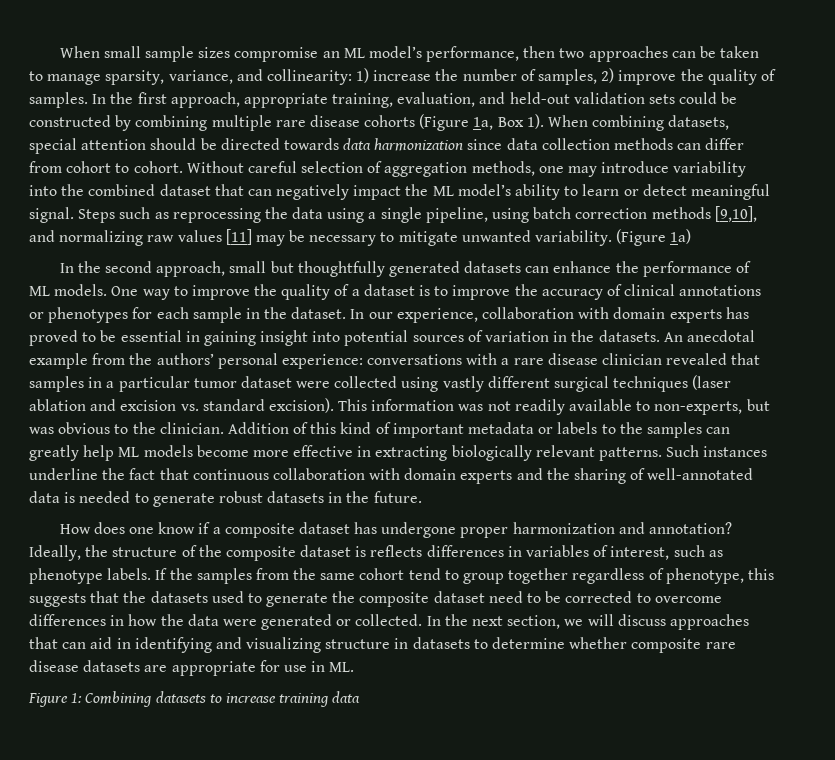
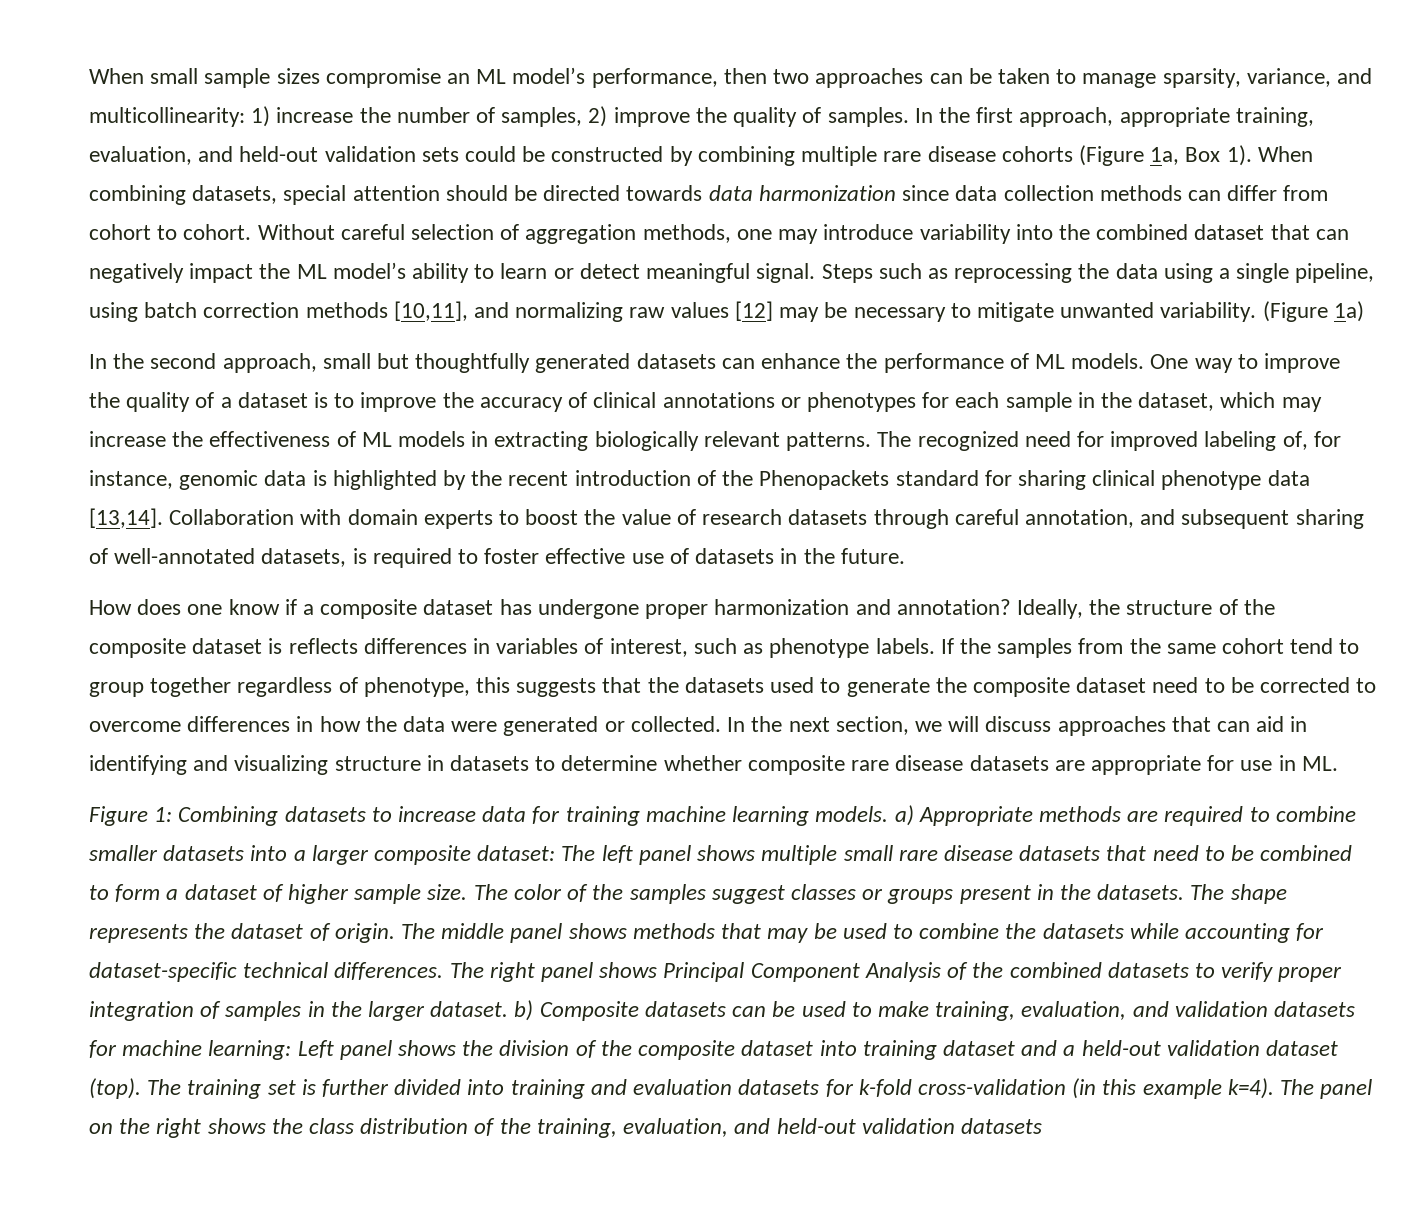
- When small sample sizes compromise an ML model’s performance, then two approaches can be taken to manage sparsity, variance, and collinearity: 1) increase the number of samples, 2) improve the quality of samples.
+ When small sample sizes compromise an ML model’s performance, then two approaches can be taken to manage sparsity, variance, and multicollinearity: 1) increase the number of samples, 2) improve the quality of samples.
- Steps such as reprocessing the data using a single pipeline, using batch correction methods [9,10], and normalizing raw values [11] may be necessary to mitigate unwanted variability.
+ Steps such as reprocessing the data using a single pipeline, using batch correction methods [10,11], and normalizing raw values [12] may be necessary to mitigate unwanted variability.
- One way to improve the quality of a dataset is to improve the accuracy of clinical annotations or phenotypes for each sample in the dataset. In our experience, collaboration with domain experts has proved to be essential in gaining insight into potential sources of variation in the datasets. An anecdotal example from the authors’ personal experience: conversations with a rare disease clinician revealed that samples in a particular tumor dataset were collected using vastly different surgical techniques (laser ablation and excision vs. standard excision). This information was not readily available to non-experts, but was obvious to the clinician. Addition of this kind of important metadata or labels to the samples can greatly help ML models become more effective in extracting biologically relevant patterns.
+ One way to improve the quality of a dataset is to improve the accuracy of clinical annotations or phenotypes for each sample in the dataset, which may increase the effectiveness of ML models in extracting biologically relevant patterns.
- Such instances underline the fact that continuous collaboration with domain experts and the sharing of well-annotated data is needed to generate robust datasets in the future.
+ The recognized need for improved labeling of, for instance, genomic data is highlighted by the recent introduction of the Phenopackets standard for sharing clinical phenotype data [13,14]. Collaboration with domain experts to boost the value of research datasets through careful annotation, and subsequent sharing of well-annotated datasets, is required to foster effective use of datasets in the future.
- Figure 1: Combining datasets to increase training data
+ Figure 1: Combining datasets to increase data for training machine learning models. a) Appropriate methods are required to combine smaller datasets into a larger composite dataset: The left panel shows multiple small rare disease datasets that need to be combined to form a dataset of higher sample size. The color of the samples suggest classes or groups present in the datasets. The shape represents the dataset of origin. The middle panel shows methods that may be used to combine the datasets while accounting for dataset-specific technical differences. The right panel shows Principal Component Analysis of the combined datasets to verify proper integration of samples in the larger dataset. b) Composite datasets can be used to make training, evaluation, and validation datasets for machine learning: Left panel shows the division of the composite dataset into training dataset and a held-out validation dataset (top). The training set is further divided into training and evaluation datasets for k-fold cross-validation (in this example k=4). The panel on the right shows the class distribution of the training, evaluation, and held-out validation datasets

